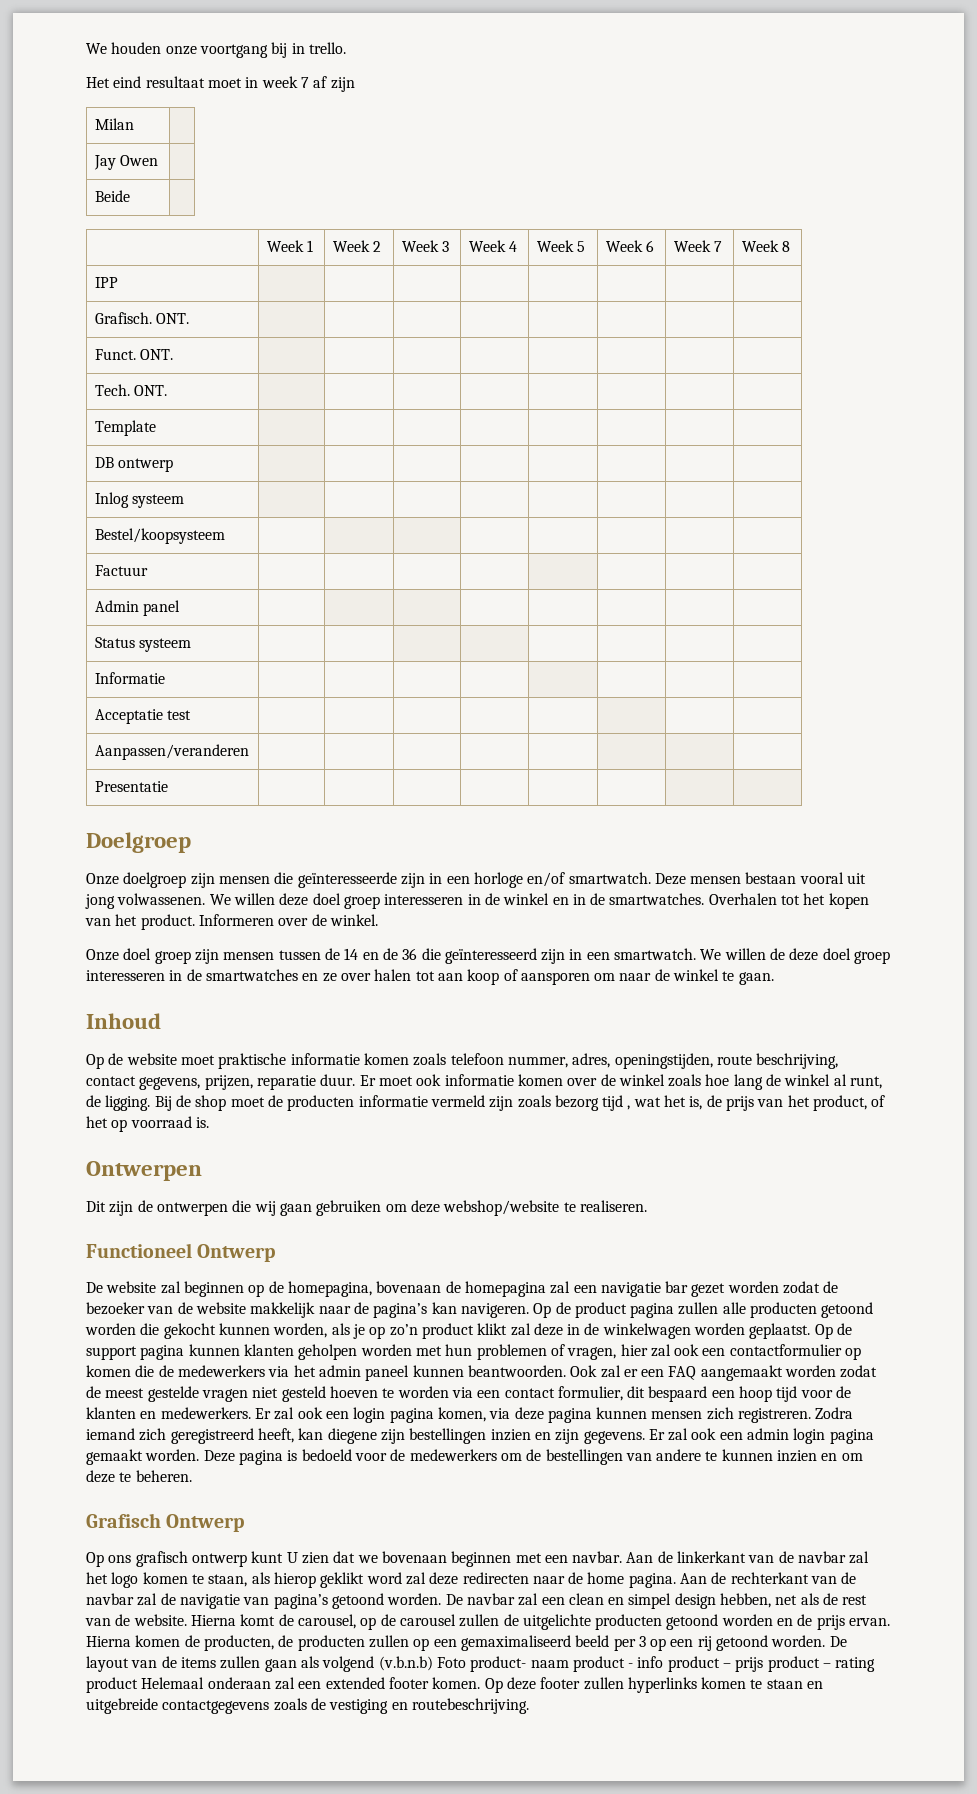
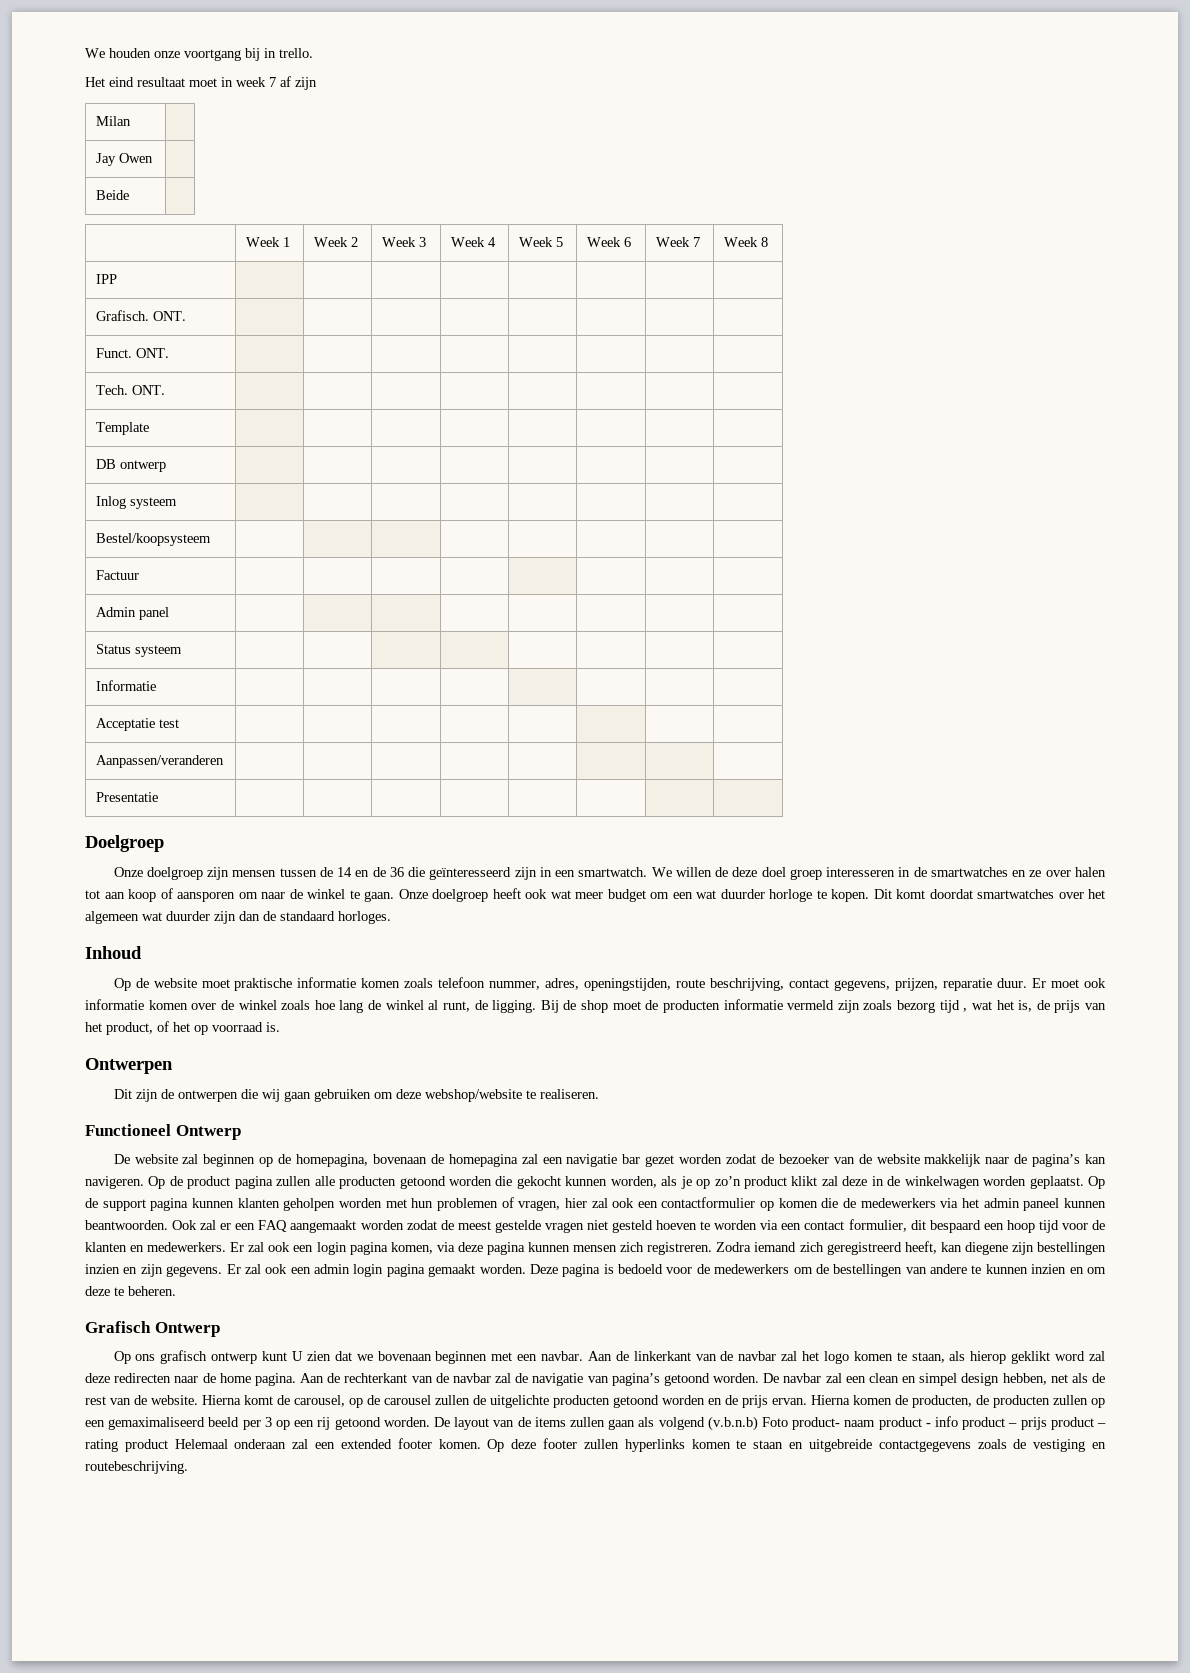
- Onze doelgroep zijn mensen die geïnteresseerde zijn in een horloge en/of smartwatch. Deze mensen bestaan vooral uit jong volwassenen. We willen deze doel groep interesseren in de winkel en in de smartwatches. Overhalen tot het kopen van het product. Informeren over de winkel.
- Onze doel groep zijn mensen tussen de 14 en de 36 die geïnteresseerd zijn in een smartwatch.
+ Onze doelgroep zijn mensen tussen de 14 en de 36 die geïnteresseerd zijn in een smartwatch.
+ Onze doelgroep heeft ook wat meer budget om een wat duurder horloge te kopen. Dit komt doordat smartwatches over het algemeen wat duurder zijn dan de standaard horloges.

